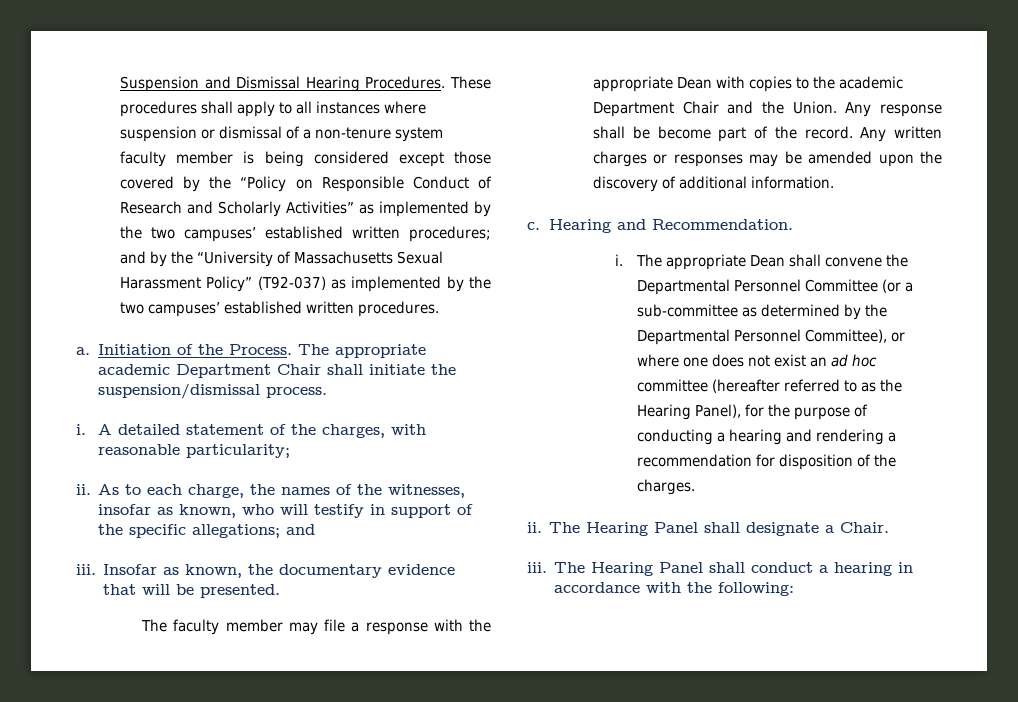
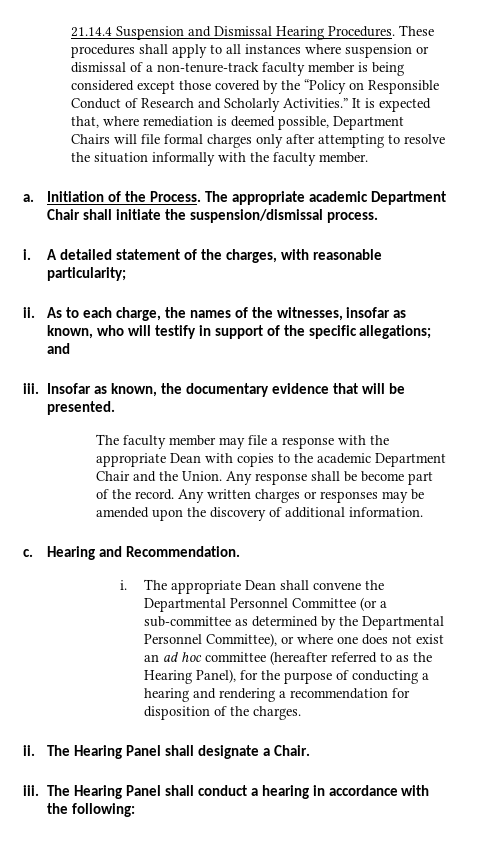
- Suspension and Dismissal Hearing Procedures.
+ 21.14.4 Suspension and Dismissal Hearing Procedures.
- These procedures shall apply to all instances where suspension or dismissal of a non-tenure system faculty member is being considered except those covered by the “Policy on Responsible Conduct of Research and Scholarly Activities” as implemented by the two campuses’ established written procedures; and by the “University of Massachusetts Sexual Harassment Policy” (T92-037) as implemented by the two campuses’ established written procedures.
+ These procedures shall apply to all instances where suspension or dismissal of a non-tenure-track faculty member is being considered except those covered by the “Policy on Responsible Conduct of Research and Scholarly Activities.” It is expected that, where remediation is deemed possible, Department Chairs will file formal charges only after attempting to resolve the situation informally with the faculty member.

